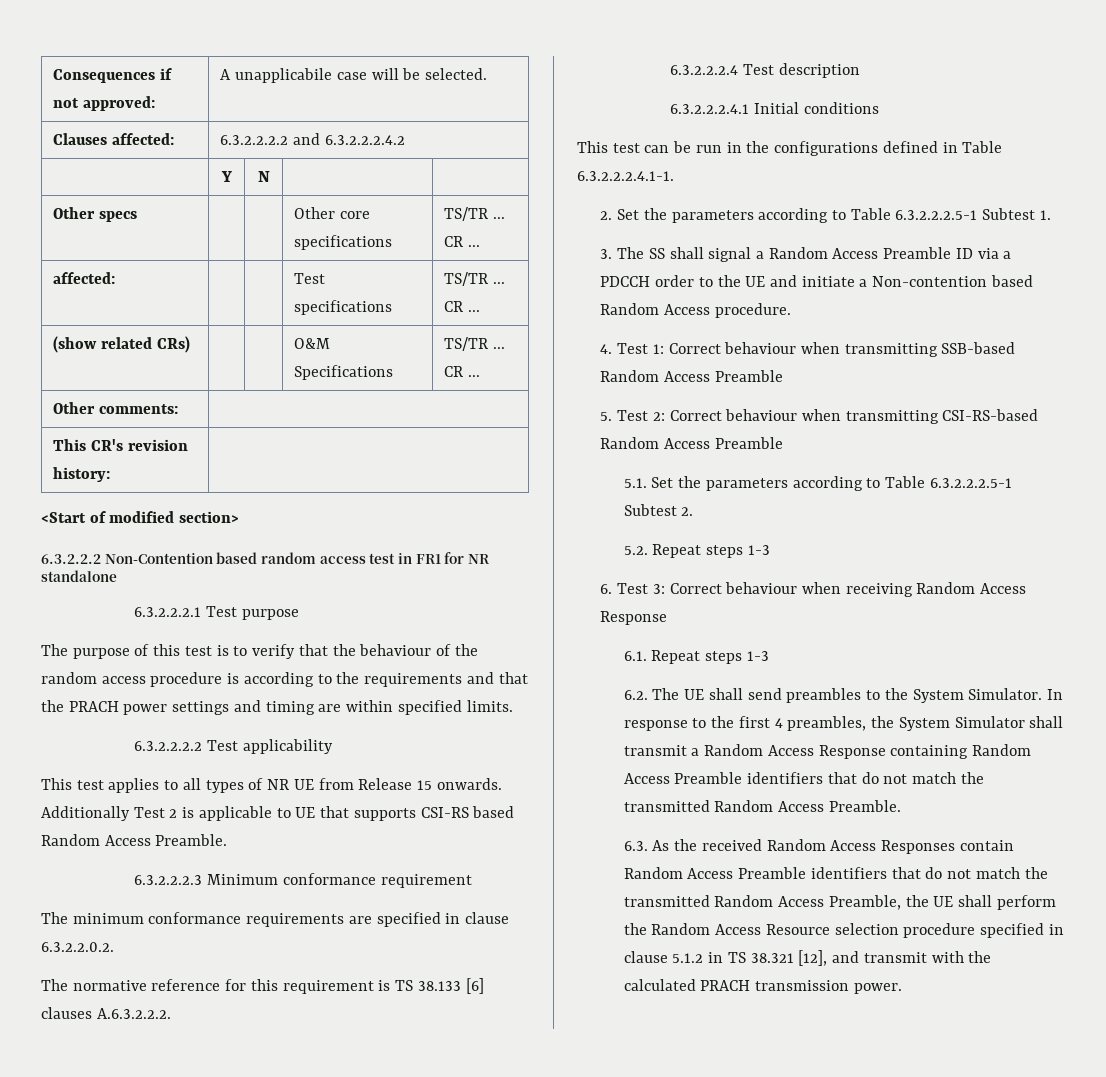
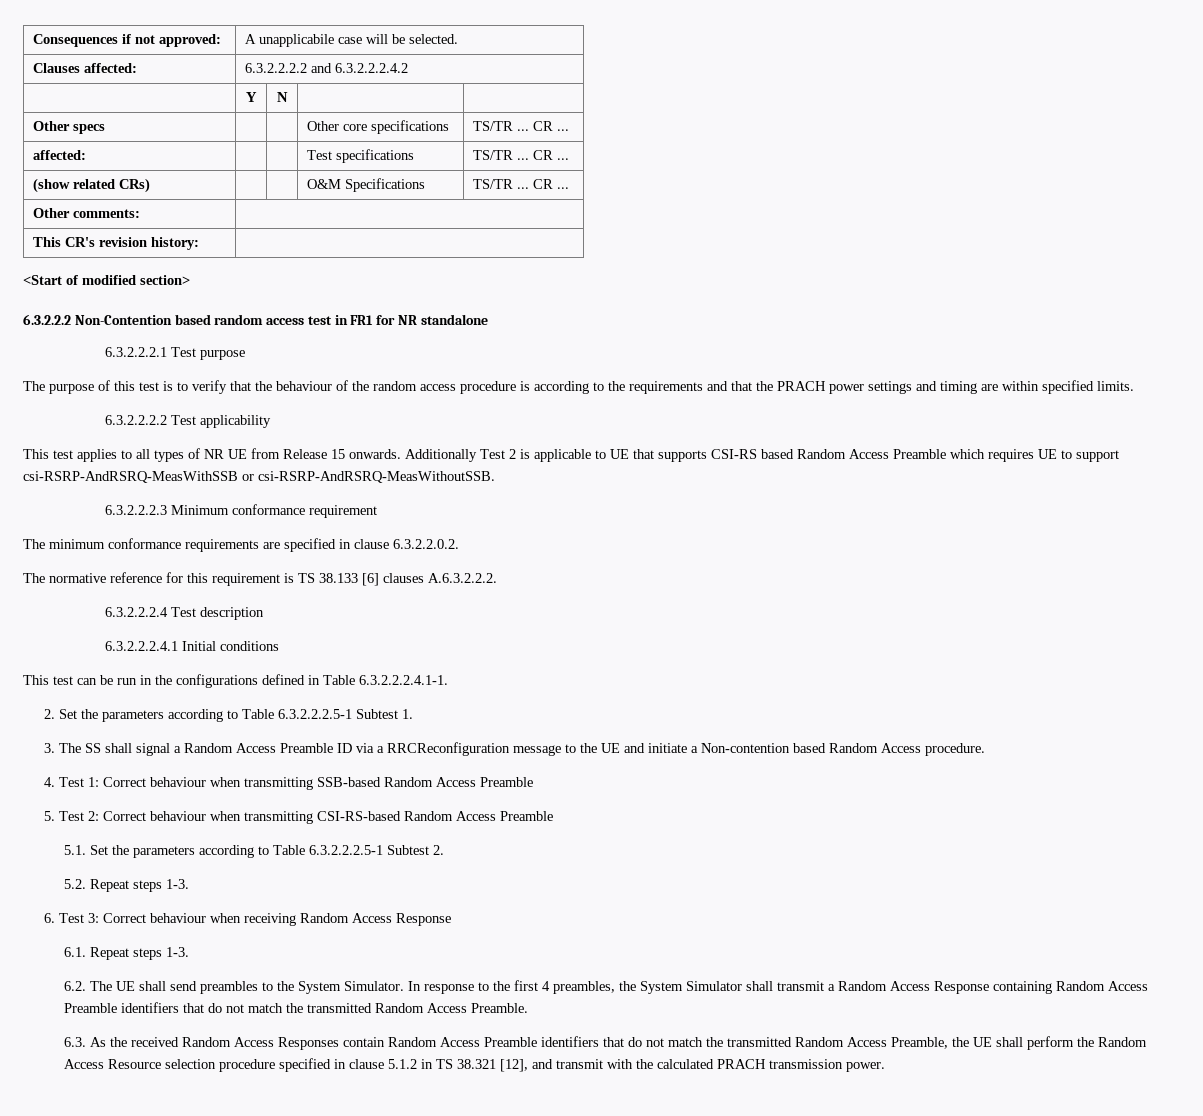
- Additionally Test 2 is applicable to UE that supports CSI-RS based Random Access Preamble.
+ Additionally Test 2 is applicable to UE that supports CSI-RS based Random Access Preamble which requires UE to support csi-RSRP-AndRSRQ-MeasWithSSB or csi-RSRP-AndRSRQ-MeasWithoutSSB.
- 3. The SS shall signal a Random Access Preamble ID via a PDCCH order to the UE and initiate a Non-contention based Random Access procedure.
+ 3. The SS shall signal a Random Access Preamble ID via a RRCReconfiguration message to the UE and initiate a Non-contention based Random Access procedure.
- 5.2. Repeat steps 1-3
+ 5.2. Repeat steps 1-3.
- 6.1. Repeat steps 1-3
+ 6.1. Repeat steps 1-3.

